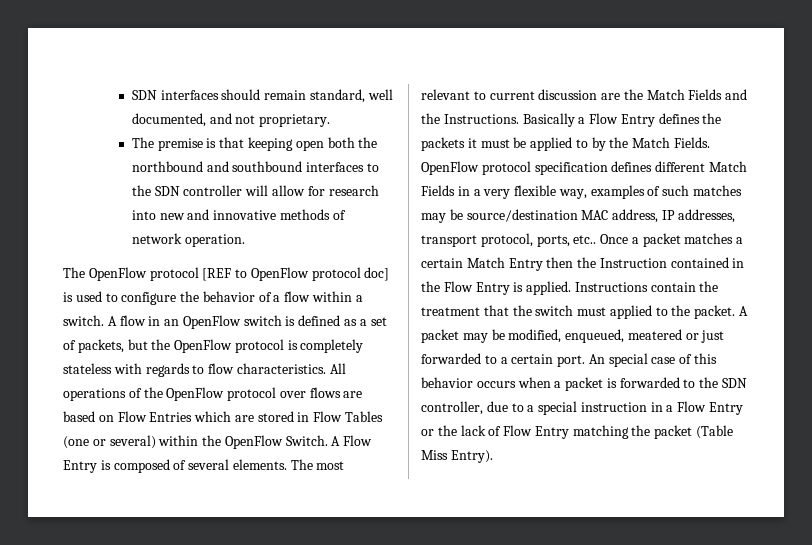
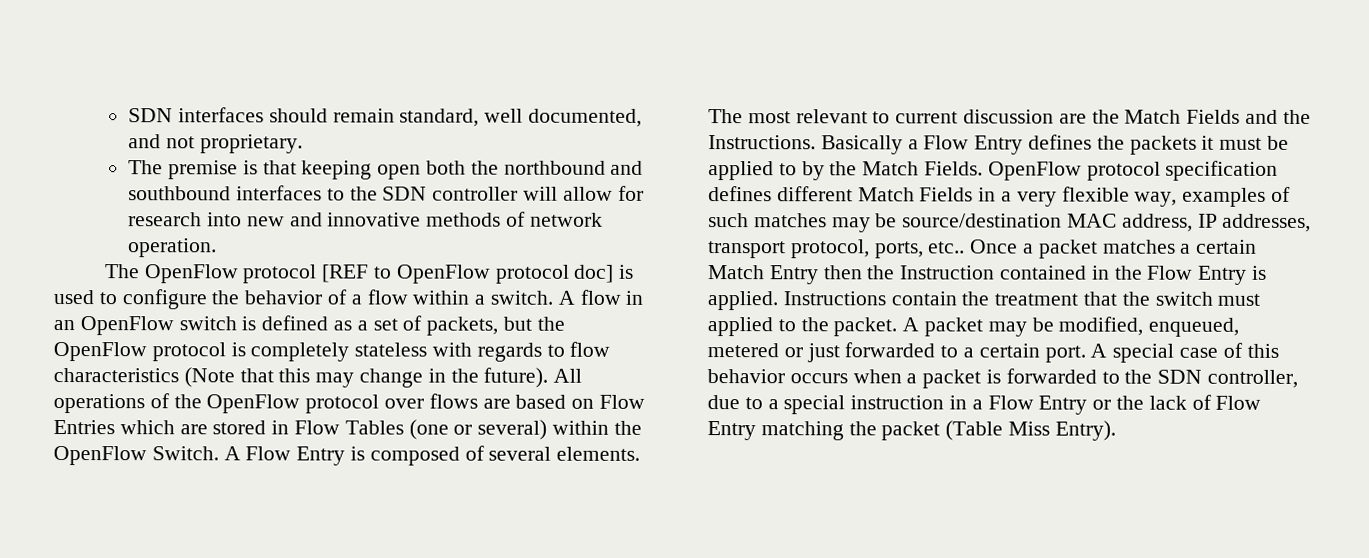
- A flow in an OpenFlow switch is defined as a set of packets, but the OpenFlow protocol is completely stateless with regards to flow characteristics.
+ A flow in an OpenFlow switch is defined as a set of packets, but the OpenFlow protocol is completely stateless with regards to flow characteristics (Note that this may change in the future).
- A packet may be modified, enqueued, meatered or just forwarded to a certain port.
+ A packet may be modified, enqueued, metered or just forwarded to a certain port.
- An special case of this behavior occurs when a packet is forwarded to the SDN controller, due to a special instruction in a Flow Entry or the lack of Flow Entry matching the packet (Table Miss Entry).
+ A special case of this behavior occurs when a packet is forwarded to the SDN controller, due to a special instruction in a Flow Entry or the lack of Flow Entry matching the packet (Table Miss Entry).

